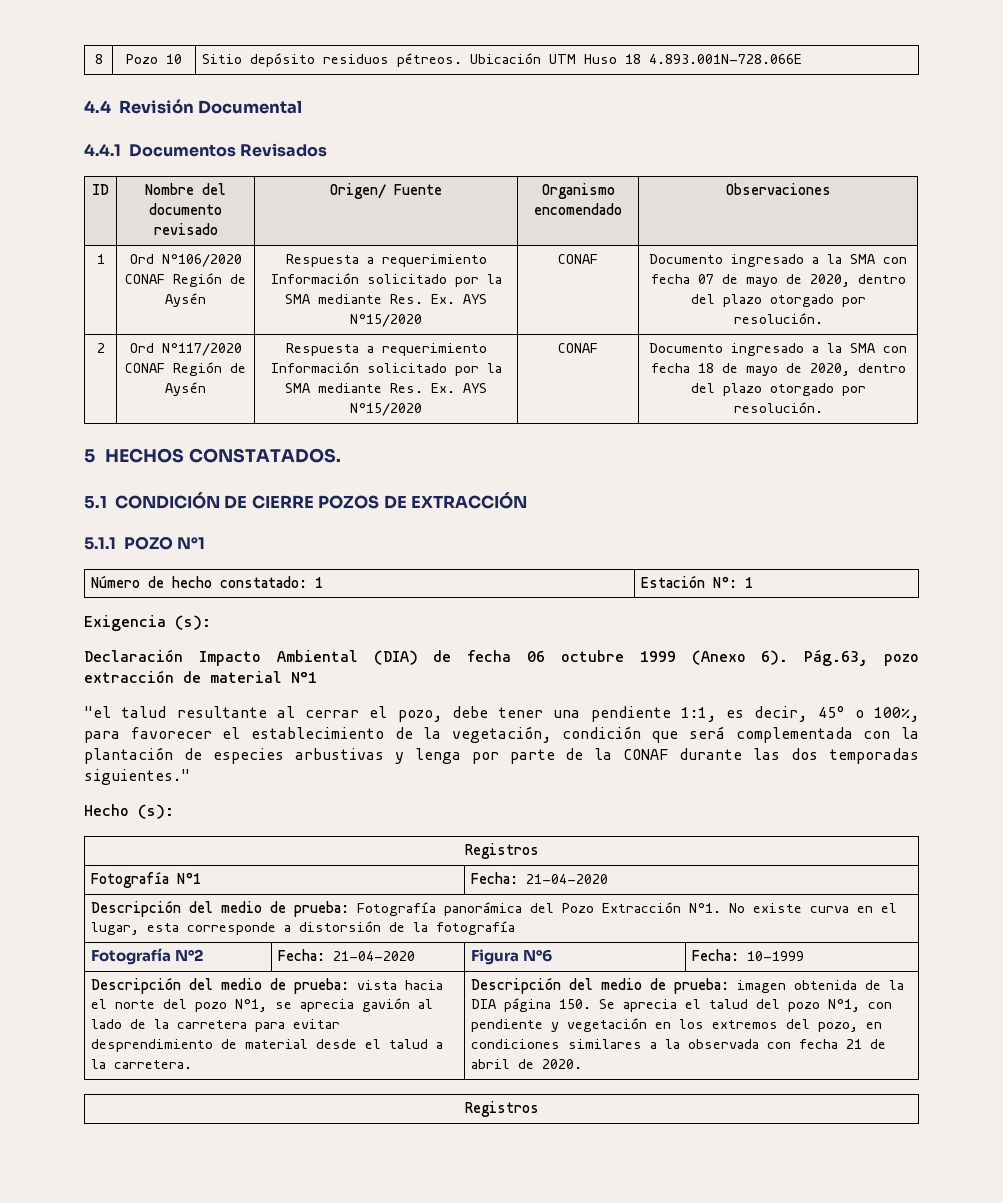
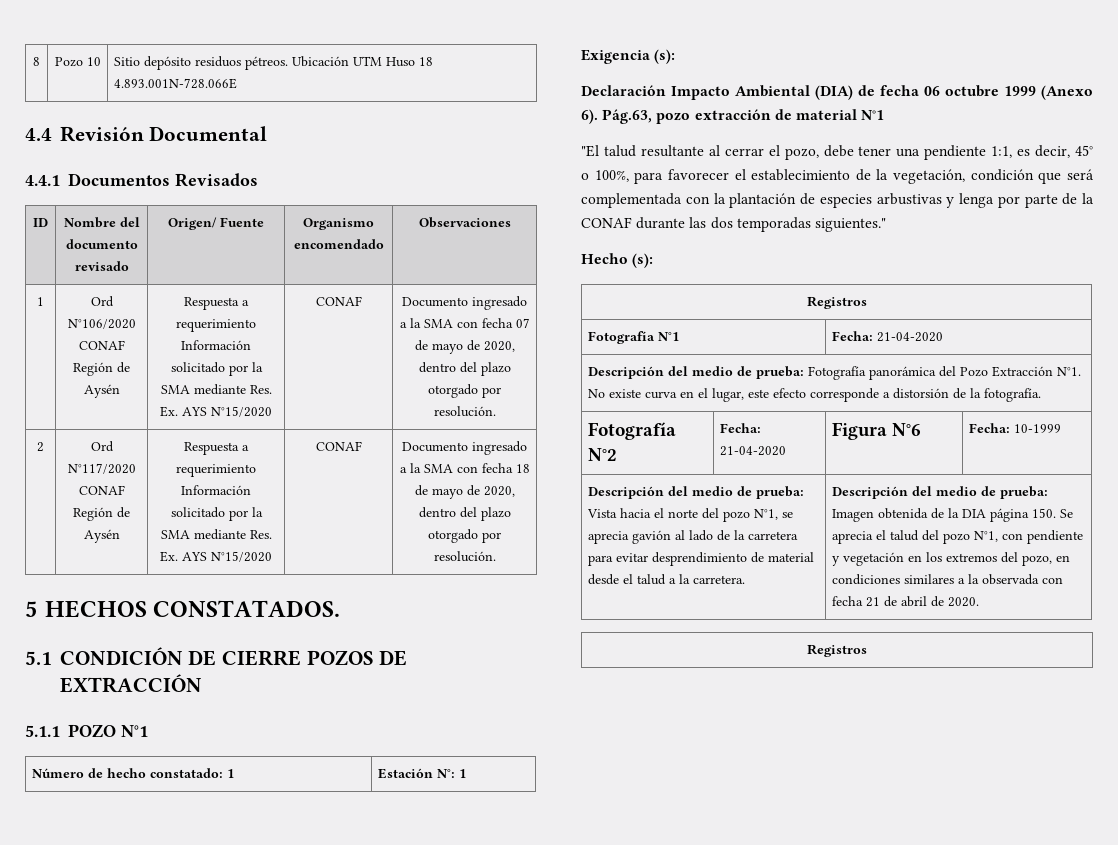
- "el talud resultante al cerrar el pozo, debe tener una pendiente 1:1, es decir, 45° o 100%, para favorecer el establecimiento de la vegetación, condición que será complementada con la plantación de especies arbustivas y lenga por parte de la CONAF durante las dos temporadas siguientes."
+ "El talud resultante al cerrar el pozo, debe tener una pendiente 1:1, es decir, 45° o 100%, para favorecer el establecimiento de la vegetación, condición que será complementada con la plantación de especies arbustivas y lenga por parte de la CONAF durante las dos temporadas siguientes."
- Descripción del medio de prueba: Fotografía panorámica del Pozo Extracción N°1. No existe curva en el lugar, esta corresponde a distorsión de la fotografía
+ Descripción del medio de prueba: Fotografía panorámica del Pozo Extracción N°1. No existe curva en el lugar, este efecto corresponde a distorsión de la fotografía.
- Descripción del medio de prueba: vista hacia el norte del pozo N°1, se aprecia gavión al lado de la carretera para evitar desprendimiento de material desde el talud a la carretera.
+ Descripción del medio de prueba: Vista hacia el norte del pozo N°1, se aprecia gavión al lado de la carretera para evitar desprendimiento de material desde el talud a la carretera.
- Descripción del medio de prueba: imagen obtenida de la DIA página 150. Se aprecia el talud del pozo N°1, con pendiente y vegetación en los extremos del pozo, en condiciones similares a la observada con fecha 21 de abril de 2020.
+ Descripción del medio de prueba: Imagen obtenida de la DIA página 150. Se aprecia el talud del pozo N°1, con pendiente y vegetación en los extremos del pozo, en condiciones similares a la observada con fecha 21 de abril de 2020.

